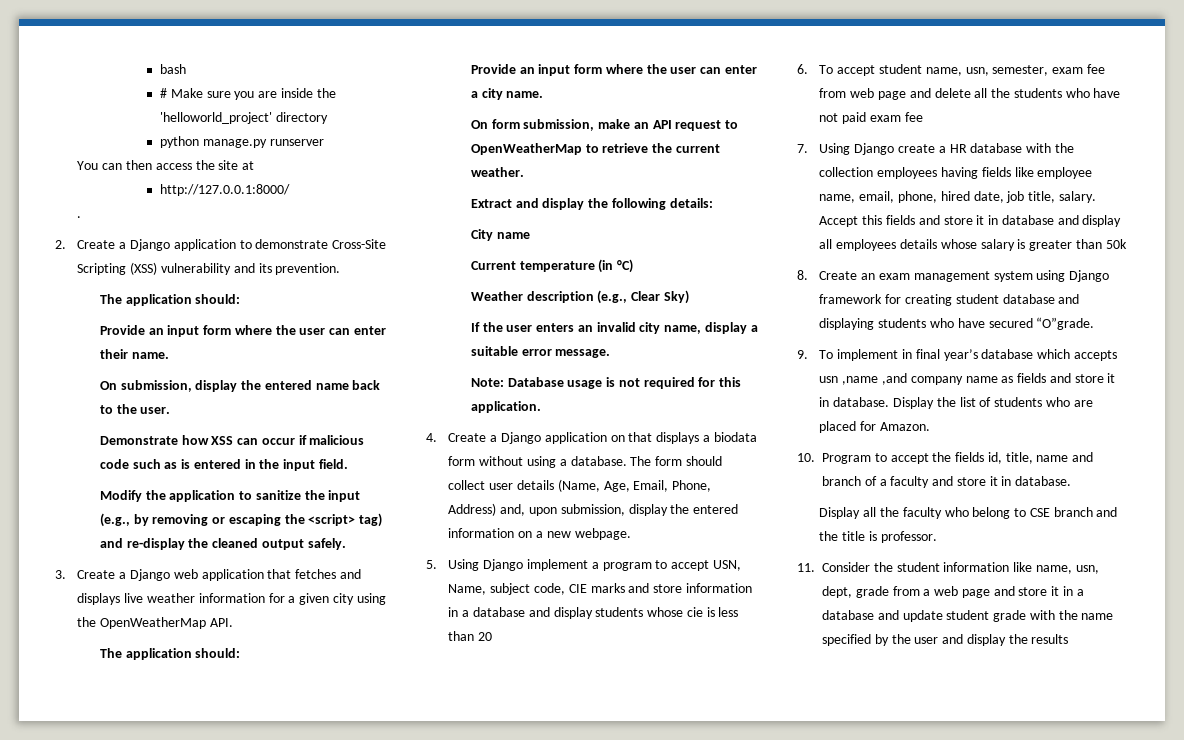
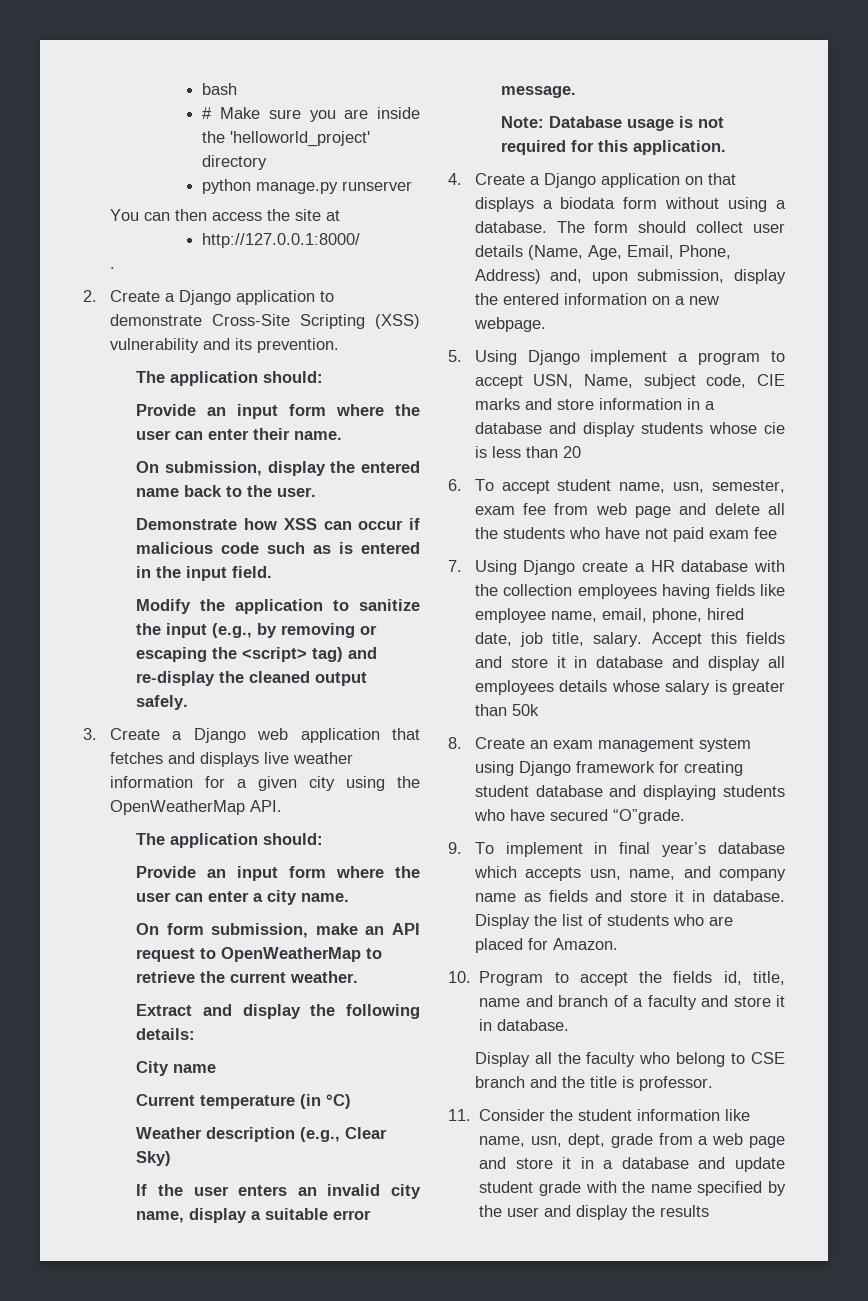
- 9. To implement in final year’s database which accepts usn ,name ,and company name as fields and store it in database.
+ 9. To implement in final year’s database which accepts usn, name, and company name as fields and store it in database.

